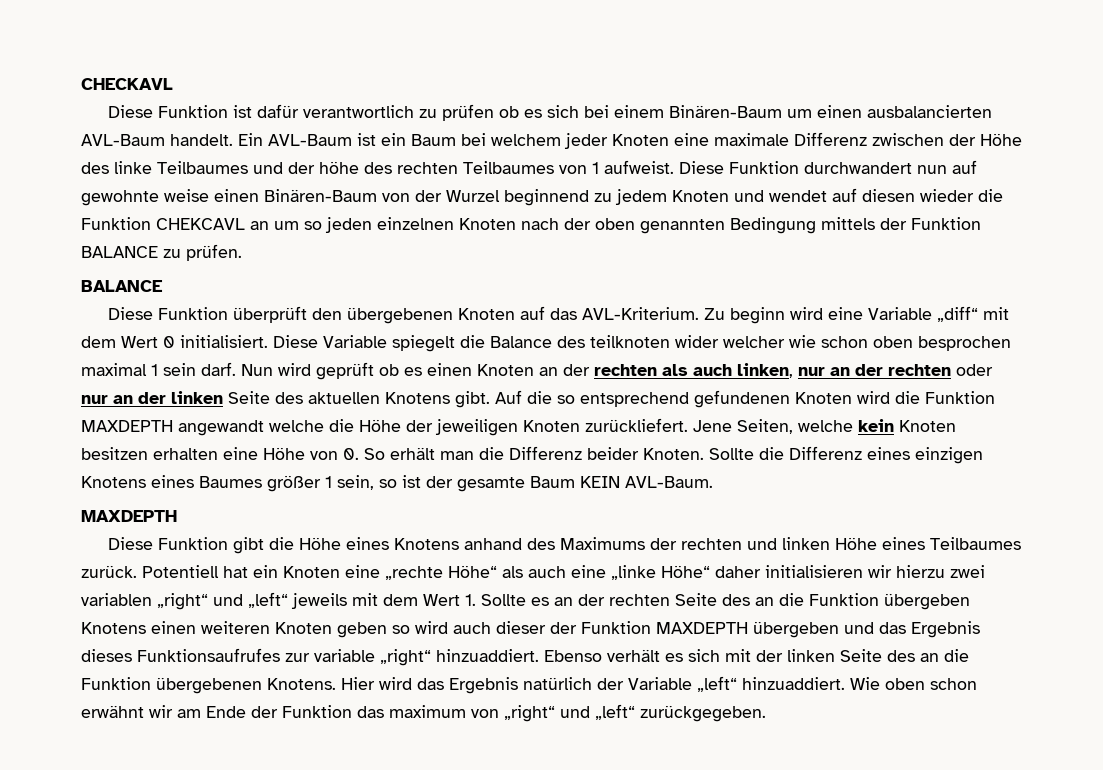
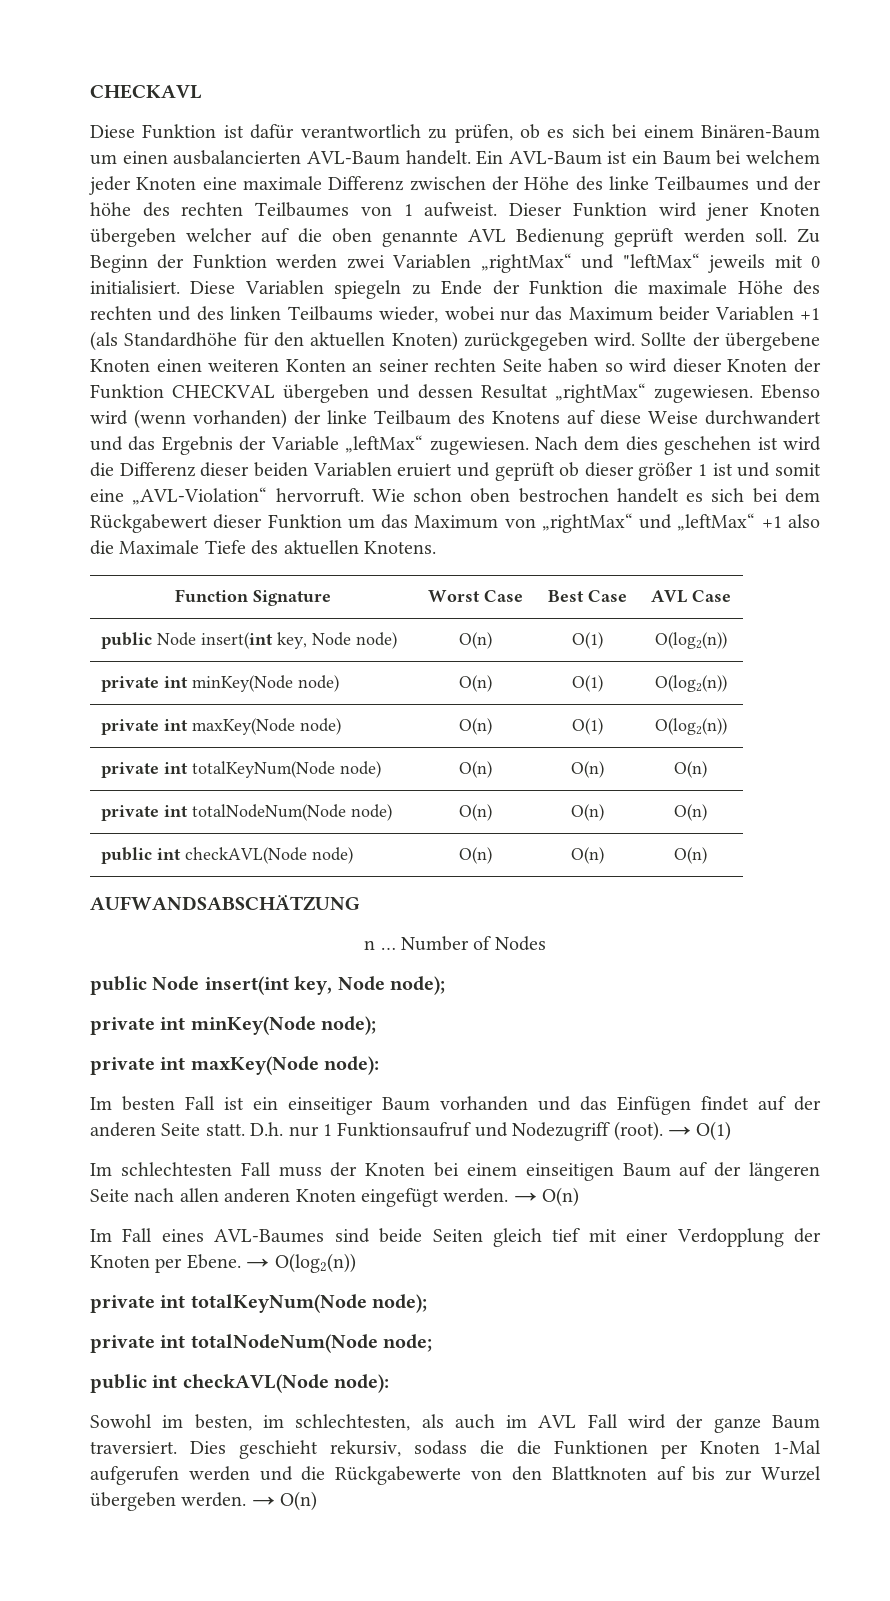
- Diese Funktion ist dafür verantwortlich zu prüfen ob es sich bei einem Binären-Baum um einen ausbalancierten AVL-Baum handelt.
+ Diese Funktion ist dafür verantwortlich zu prüfen, ob es sich bei einem Binären-Baum um einen ausbalancierten AVL-Baum handelt.
- Diese Funktion durchwandert nun auf gewohnte weise einen Binären-Baum von der Wurzel beginnend zu jedem Knoten und wendet auf diesen wieder die Funktion CHEKCAVL an um so jeden einzelnen Knoten nach der oben genannten Bedingung mittels der Funktion BALANCE zu prüfen.
- BALANCE
- Diese Funktion überprüft den übergebenen Knoten auf das AVL-Kriterium. Zu beginn wird eine Variable „diff“ mit dem Wert 0 initialisiert. Diese Variable spiegelt die Balance des teilknoten wider welcher wie schon oben besprochen maximal 1 sein darf. Nun wird geprüft ob es einen Knoten an der rechten als auch linken, nur an der rechten oder nur an der linken Seite des aktuellen Knotens gibt. Auf die so entsprechend gefundenen Knoten wird die Funktion MAXDEPTH angewandt welche die Höhe der jeweiligen Knoten zurückliefert. Jene Seiten, welche kein Knoten besitzen erhalten eine Höhe von 0. So erhält man die Differenz beider Knoten. Sollte die Differenz eines einzigen Knotens eines Baumes größer 1 sein, so ist der gesamte Baum KEIN AVL-Baum.
- MAXDEPTH
- Diese Funktion gibt die Höhe eines Knotens anhand des Maximums der rechten und linken Höhe eines Teilbaumes zurück. Potentiell hat ein Knoten eine „rechte Höhe“ als auch eine „linke Höhe“ daher initialisieren wir hierzu zwei variablen „right“ und „left“ jeweils mit dem Wert 1. Sollte es an der rechten Seite des an die Funktion übergeben Knotens einen weiteren Knoten geben so wird auch dieser der Funktion MAXDEPTH übergeben und das Ergebnis dieses Funktionsaufrufes zur variable „right“ hinzuaddiert. Ebenso verhält es sich mit der linken Seite des an die Funktion übergebenen Knotens. Hier wird das Ergebnis natürlich der Variable „left“ hinzuaddiert. Wie oben schon erwähnt wir am Ende der Funktion das maximum von „right“ und „left“ zurückgegeben.
+ Dieser Funktion wird jener Knoten übergeben welcher auf die oben genannte AVL Bedienung geprüft werden soll. Zu Beginn der Funktion werden zwei Variablen „rightMax“ und "leftMax“ jeweils mit 0 initialisiert. Diese Variablen spiegeln zu Ende der Funktion die maximale Höhe des rechten und des linken Teilbaums wieder, wobei nur das Maximum beider Variablen +1 (als Standardhöhe für den aktuellen Knoten) zurückgegeben wird. Sollte der übergebene Knoten einen weiteren Konten an seiner rechten Seite haben so wird dieser Knoten der Funktion CHECKVAL übergeben und dessen Resultat „rightMax“ zugewiesen. Ebenso wird (wenn vorhanden) der linke Teilbaum des Knotens auf diese Weise durchwandert und das Ergebnis der Variable „leftMax“ zugewiesen. Nach dem dies geschehen ist wird die Differenz dieser beiden Variablen eruiert und geprüft ob dieser größer 1 ist und somit eine „AVL-Violation“ hervorruft. Wie schon oben bestrochen handelt es sich bei dem Rückgabewert dieser Funktion um das Maximum von „rightMax“ und „leftMax“ +1 also die Maximale Tiefe des aktuellen Knotens.
+ Function Signature | Worst Case | Best Case | AVL Case
+ public Node insert(int key, Node node) | Ο(n) | Ο(1) | Ο(log2(n))
+ private int minKey(Node node) | Ο(n) | Ο(1) | Ο(log2(n))
+ private int maxKey(Node node) | Ο(n) | Ο(1) | Ο(log2(n))
+ private int totalKeyNum(Node node) | Ο(n) | Ο(n) | Ο(n)
+ private int totalNodeNum(Node node) | Ο(n) | Ο(n) | Ο(n)
+ public int checkAVL(Node node) | Ο(n) | Ο(n) | Ο(n)
+ AUFWANDSABSCHÄTZUNG
+ n … Number of Nodes
+ public Node insert(int key, Node node);
+ private int minKey(Node node);
+ private int maxKey(Node node):
+ Im besten Fall ist ein einseitiger Baum vorhanden und das Einfügen findet auf der anderen Seite statt. D.h. nur 1 Funktionsaufruf und Nodezugriff (root). → Ο(1)
+ Im schlechtesten Fall muss der Knoten bei einem einseitigen Baum auf der längeren Seite nach allen anderen Knoten eingefügt werden. → Ο(n)
+ Im Fall eines AVL-Baumes sind beide Seiten gleich tief mit einer Verdopplung der Knoten per Ebene. → Ο(log2(n))
+ private int totalKeyNum(Node node);
+ private int totalNodeNum(Node node;
+ public int checkAVL(Node node):
+ Sowohl im besten, im schlechtesten, als auch im AVL Fall wird der ganze Baum traversiert. Dies geschieht rekursiv, sodass die die Funktionen per Knoten 1-Mal aufgerufen werden und die Rückgabewerte von den Blattknoten auf bis zur Wurzel übergeben werden. → Ο(n)

